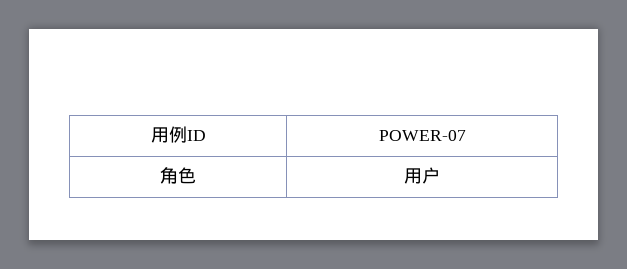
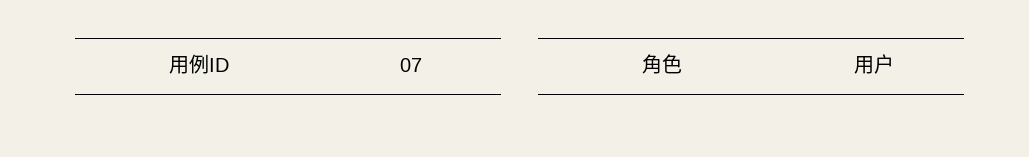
- 用例ID | POWER-07
+ 用例ID | 07

